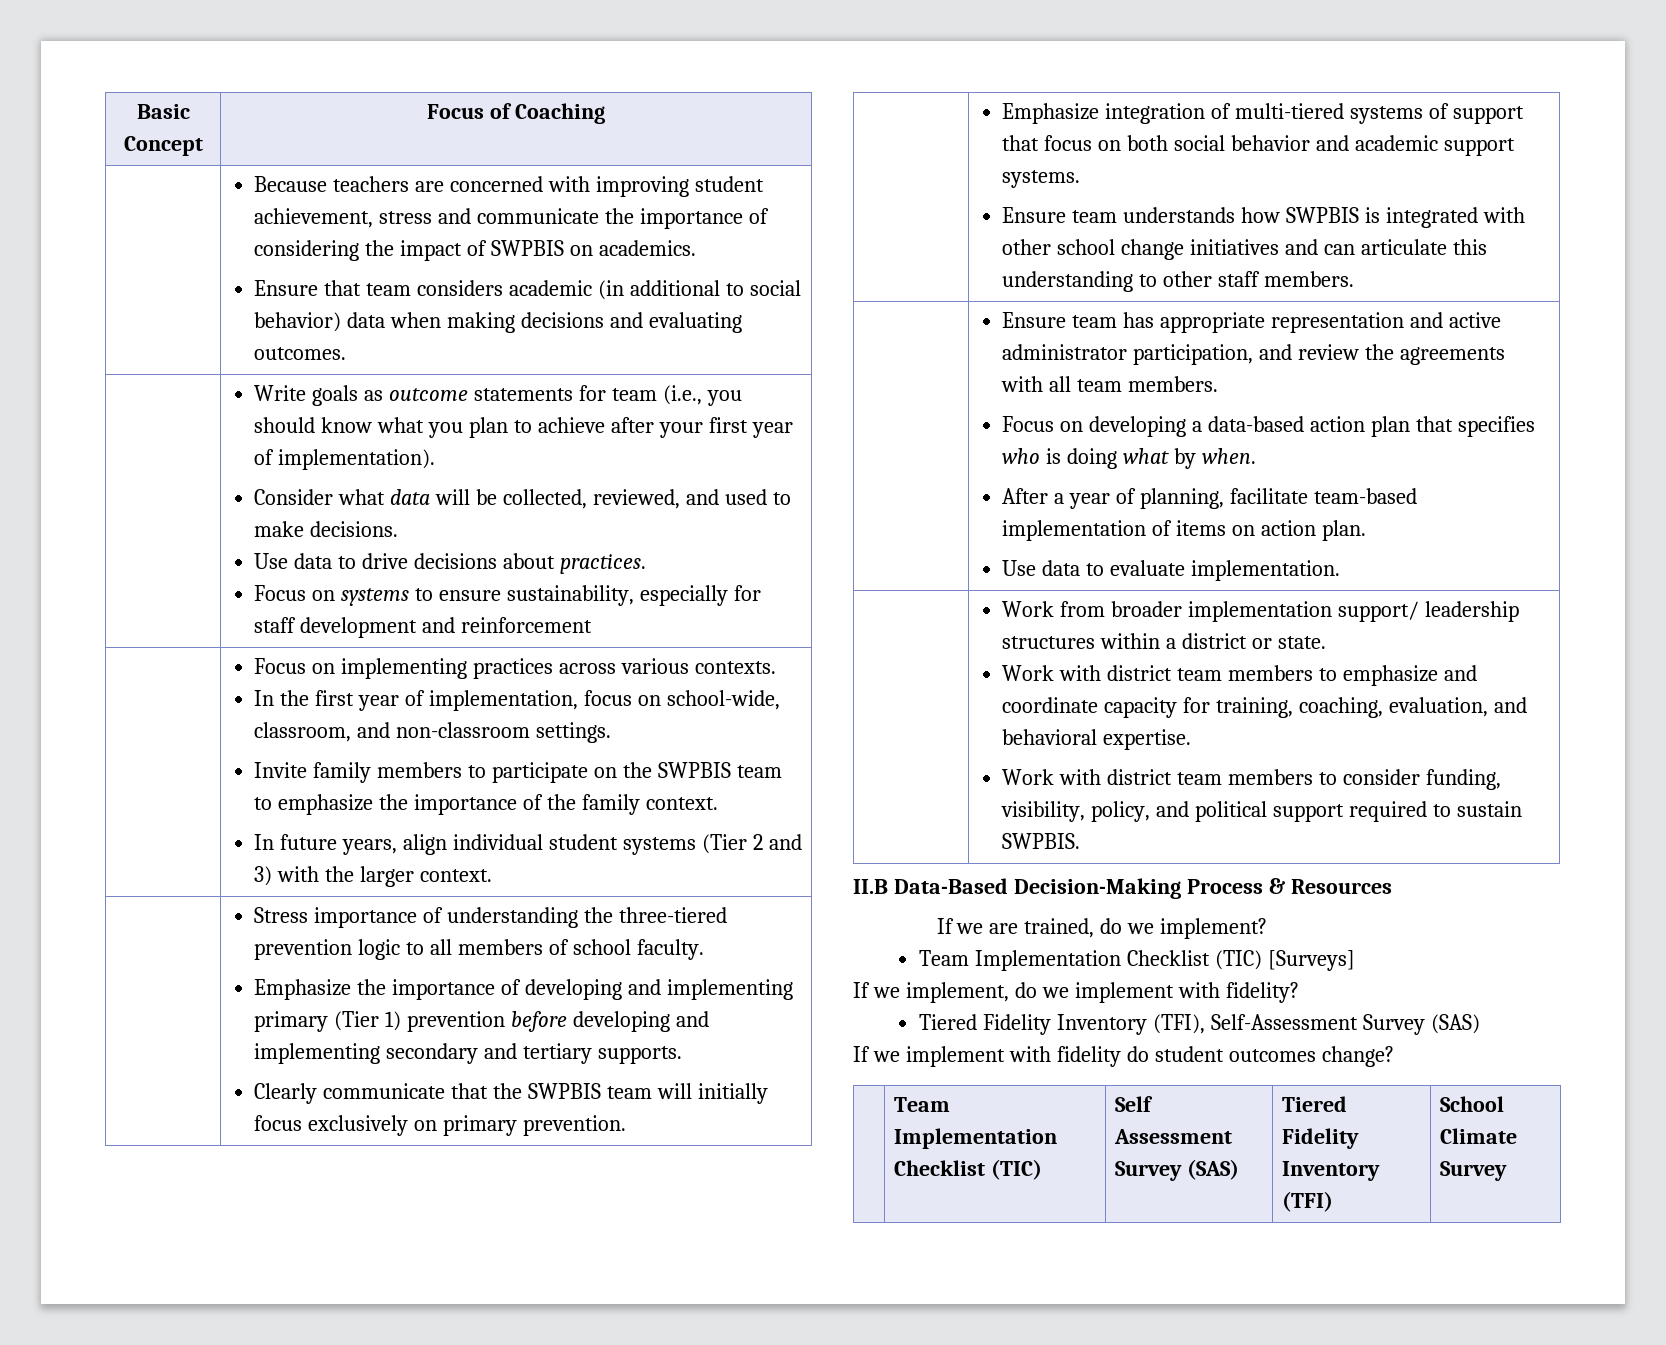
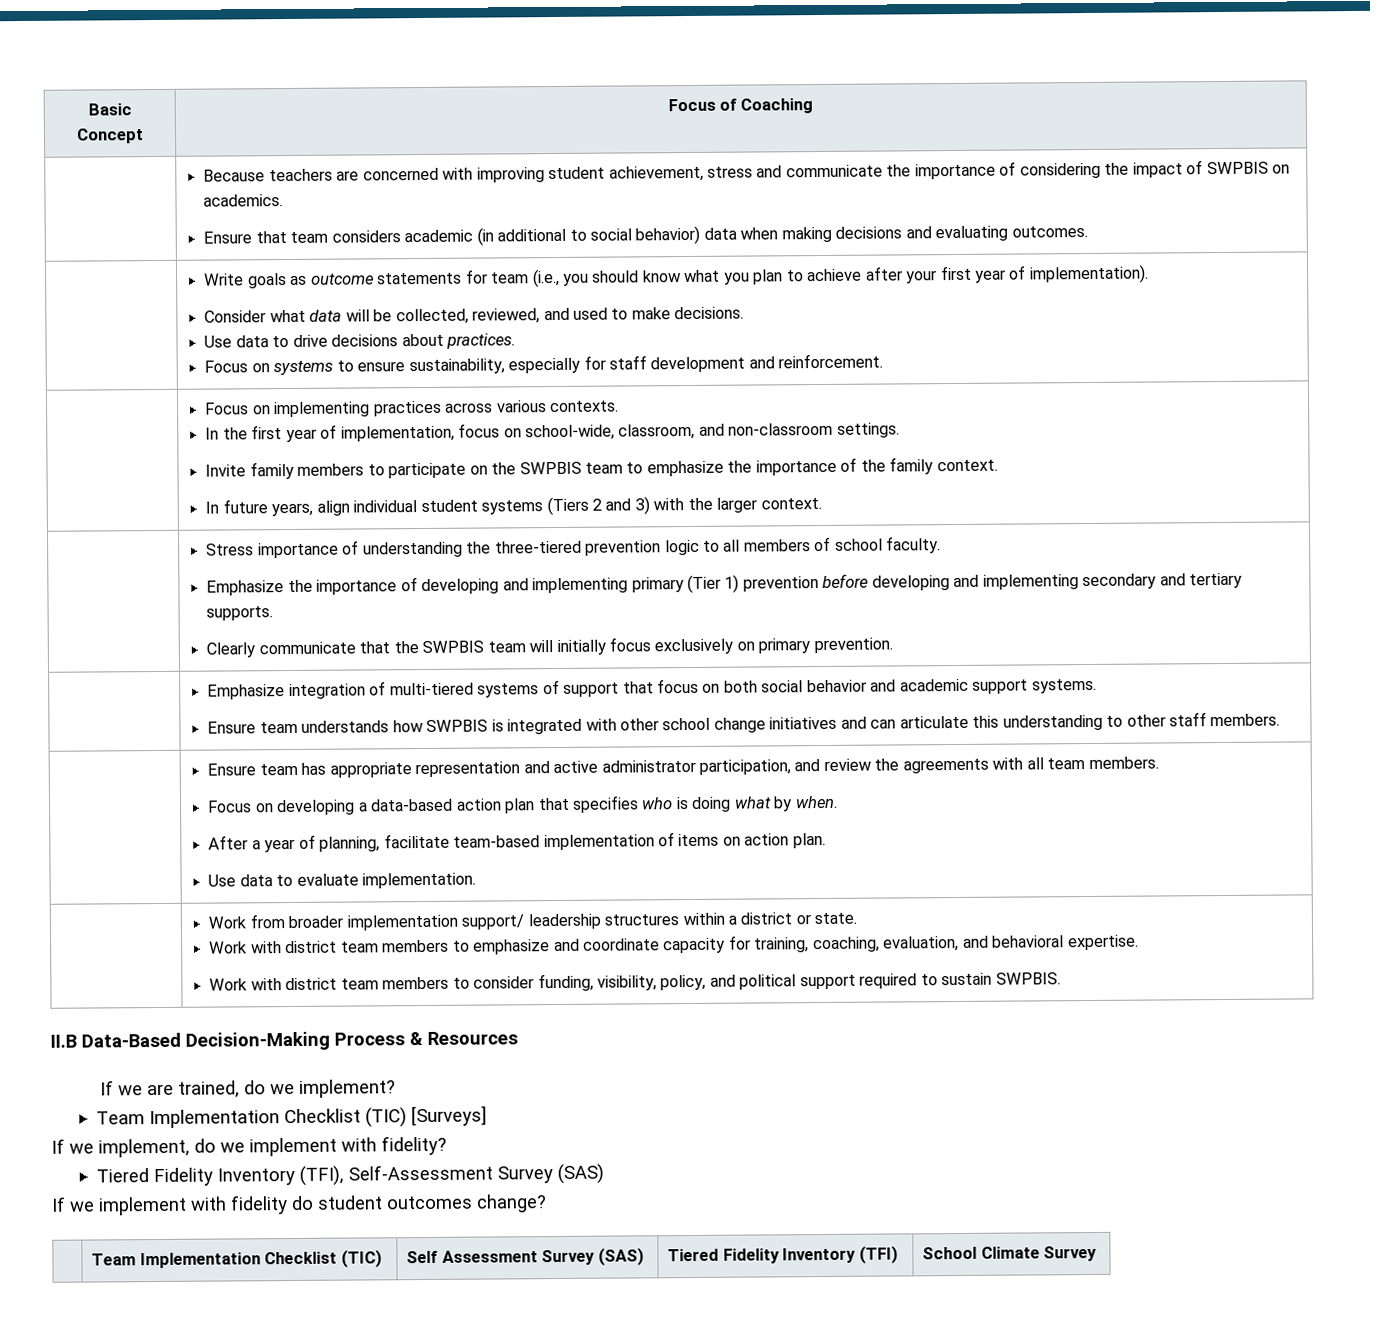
- Focus on systems to ensure sustainability, especially for staff development and reinforcement
+ Focus on systems to ensure sustainability, especially for staff development and reinforcement.
- In future years, align individual student systems (Tier 2 and 3) with the larger context.
+ In future years, align individual student systems (Tiers 2 and 3) with the larger context.

